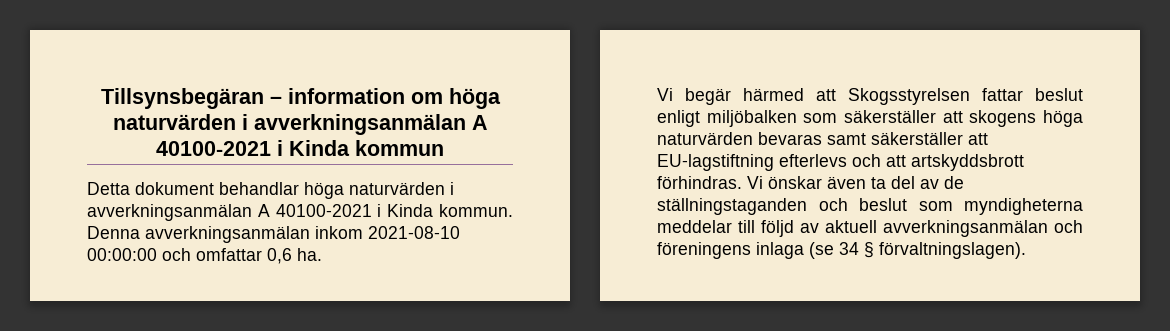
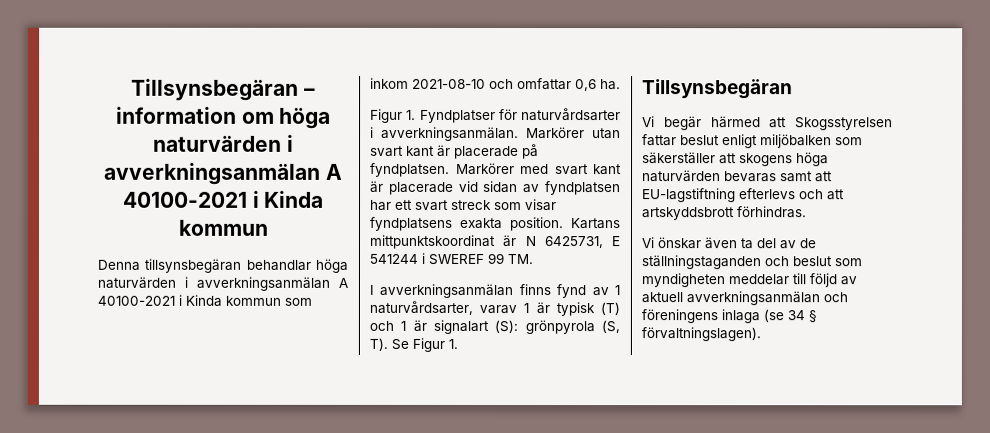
- Detta dokument behandlar höga naturvärden i avverkningsanmälan A 40100-2021 i Kinda kommun. Denna avverkningsanmälan inkom 2021-08-10 00:00:00 och omfattar 0,6 ha.
+ Denna tillsynsbegäran behandlar höga naturvärden i avverkningsanmälan A 40100-2021 i Kinda kommun som inkom 2021-08-10 och omfattar 0,6 ha.
+ Figur 1. Fyndplatser för naturvårdsarter i avverkningsanmälan. Markörer utan svart kant är placerade på fyndplatsen. Markörer med svart kant är placerade vid sidan av fyndplatsen har ett svart streck som visar fyndplatsens exakta position. Kartans mittpunktskoordinat är N 6425731, E 541244 i SWEREF 99 TM.
+ I avverkningsanmälan finns fynd av 1 naturvårdsarter, varav 1 är typisk (T) och 1 är signalart (S): grönpyrola (S, T). Se Figur 1.
+ Tillsynsbegäran
- Vi begär härmed att Skogsstyrelsen fattar beslut enligt miljöbalken som säkerställer att skogens höga naturvärden bevaras samt säkerställer att EU-lagstiftning efterlevs och att artskyddsbrott förhindras. Vi önskar även ta del av de ställningstaganden och beslut som myndigheterna meddelar till följd av aktuell avverkningsanmälan och föreningens inlaga (se 34 § förvaltningslagen).
+ Vi begär härmed att Skogsstyrelsen fattar beslut enligt miljöbalken som säkerställer att skogens höga naturvärden bevaras samt att EU-lagstiftning efterlevs och att artskyddsbrott förhindras.
+ Vi önskar även ta del av de ställningstaganden och beslut som myndigheten meddelar till följd av aktuell avverkningsanmälan och föreningens inlaga (se 34 § förvaltningslagen).

